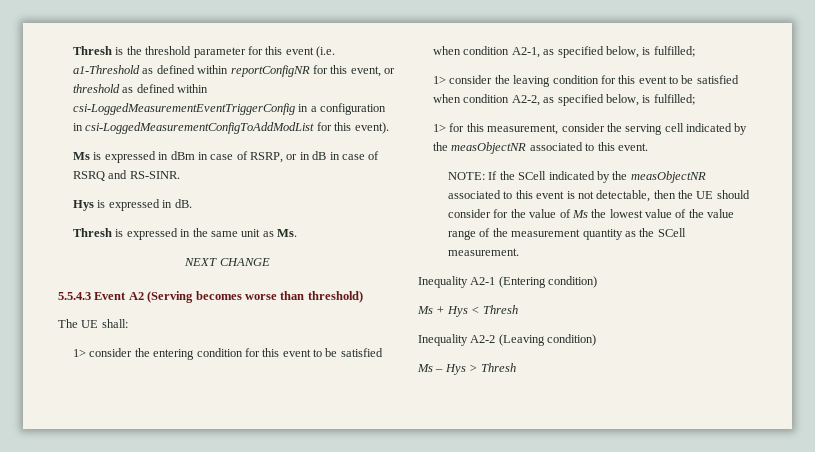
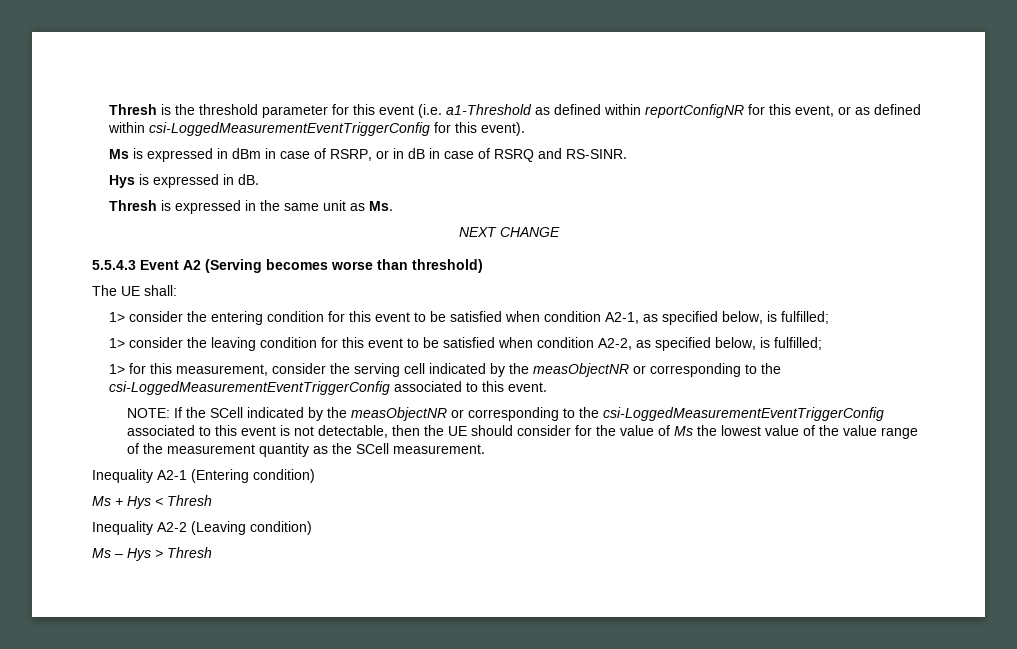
- Thresh is the threshold parameter for this event (i.e. a1-Threshold as defined within reportConfigNR for this event, or threshold as defined within csi-LoggedMeasurementEventTriggerConfig in a configuration in csi-LoggedMeasurementConfigToAddModList for this event).
+ Thresh is the threshold parameter for this event (i.e. a1-Threshold as defined within reportConfigNR for this event, or as defined within csi-LoggedMeasurementEventTriggerConfig for this event).
- 1> for this measurement, consider the serving cell indicated by the measObjectNR associated to this event.
+ 1> for this measurement, consider the serving cell indicated by the measObjectNR or corresponding to the csi-LoggedMeasurementEventTriggerConfig associated to this event.
- NOTE: If the SCell indicated by the measObjectNR associated to this event is not detectable, then the UE should consider for the value of Ms the lowest value of the value range of the measurement quantity as the SCell measurement.
+ NOTE: If the SCell indicated by the measObjectNR or corresponding to the csi-LoggedMeasurementEventTriggerConfig associated to this event is not detectable, then the UE should consider for the value of Ms the lowest value of the value range of the measurement quantity as the SCell measurement.

